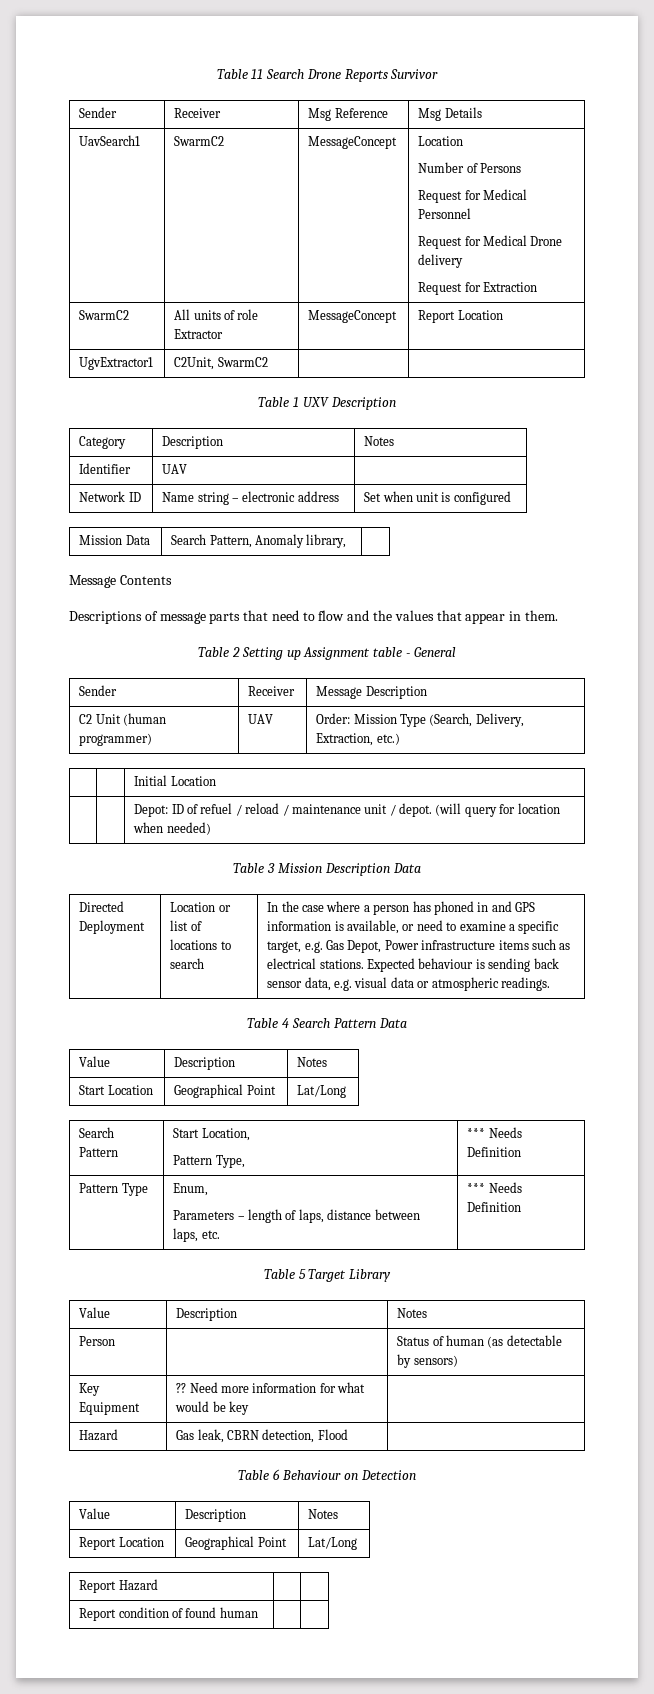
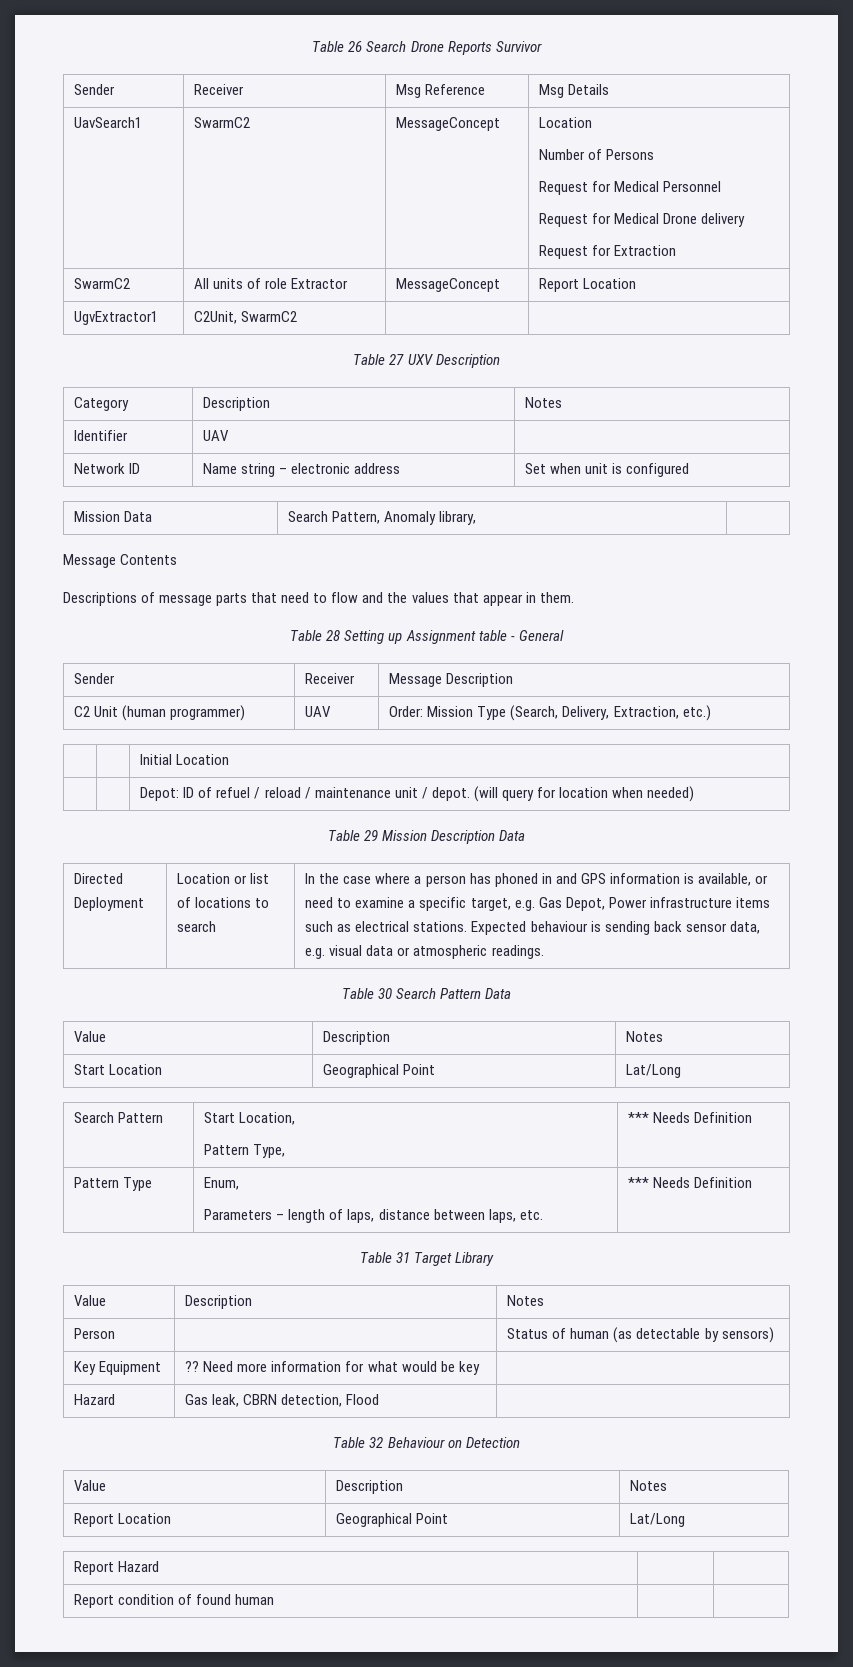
- Table 11 Search Drone Reports Survivor
+ Table 26 Search Drone Reports Survivor
- Table 1 UXV Description
+ Table 27 UXV Description
- Table 2 Setting up Assignment table - General
+ Table 28 Setting up Assignment table - General
- Table 3 Mission Description Data
+ Table 29 Mission Description Data
- Table 4 Search Pattern Data
+ Table 30 Search Pattern Data
- Table 5 Target Library
+ Table 31 Target Library
- Table 6 Behaviour on Detection
+ Table 32 Behaviour on Detection

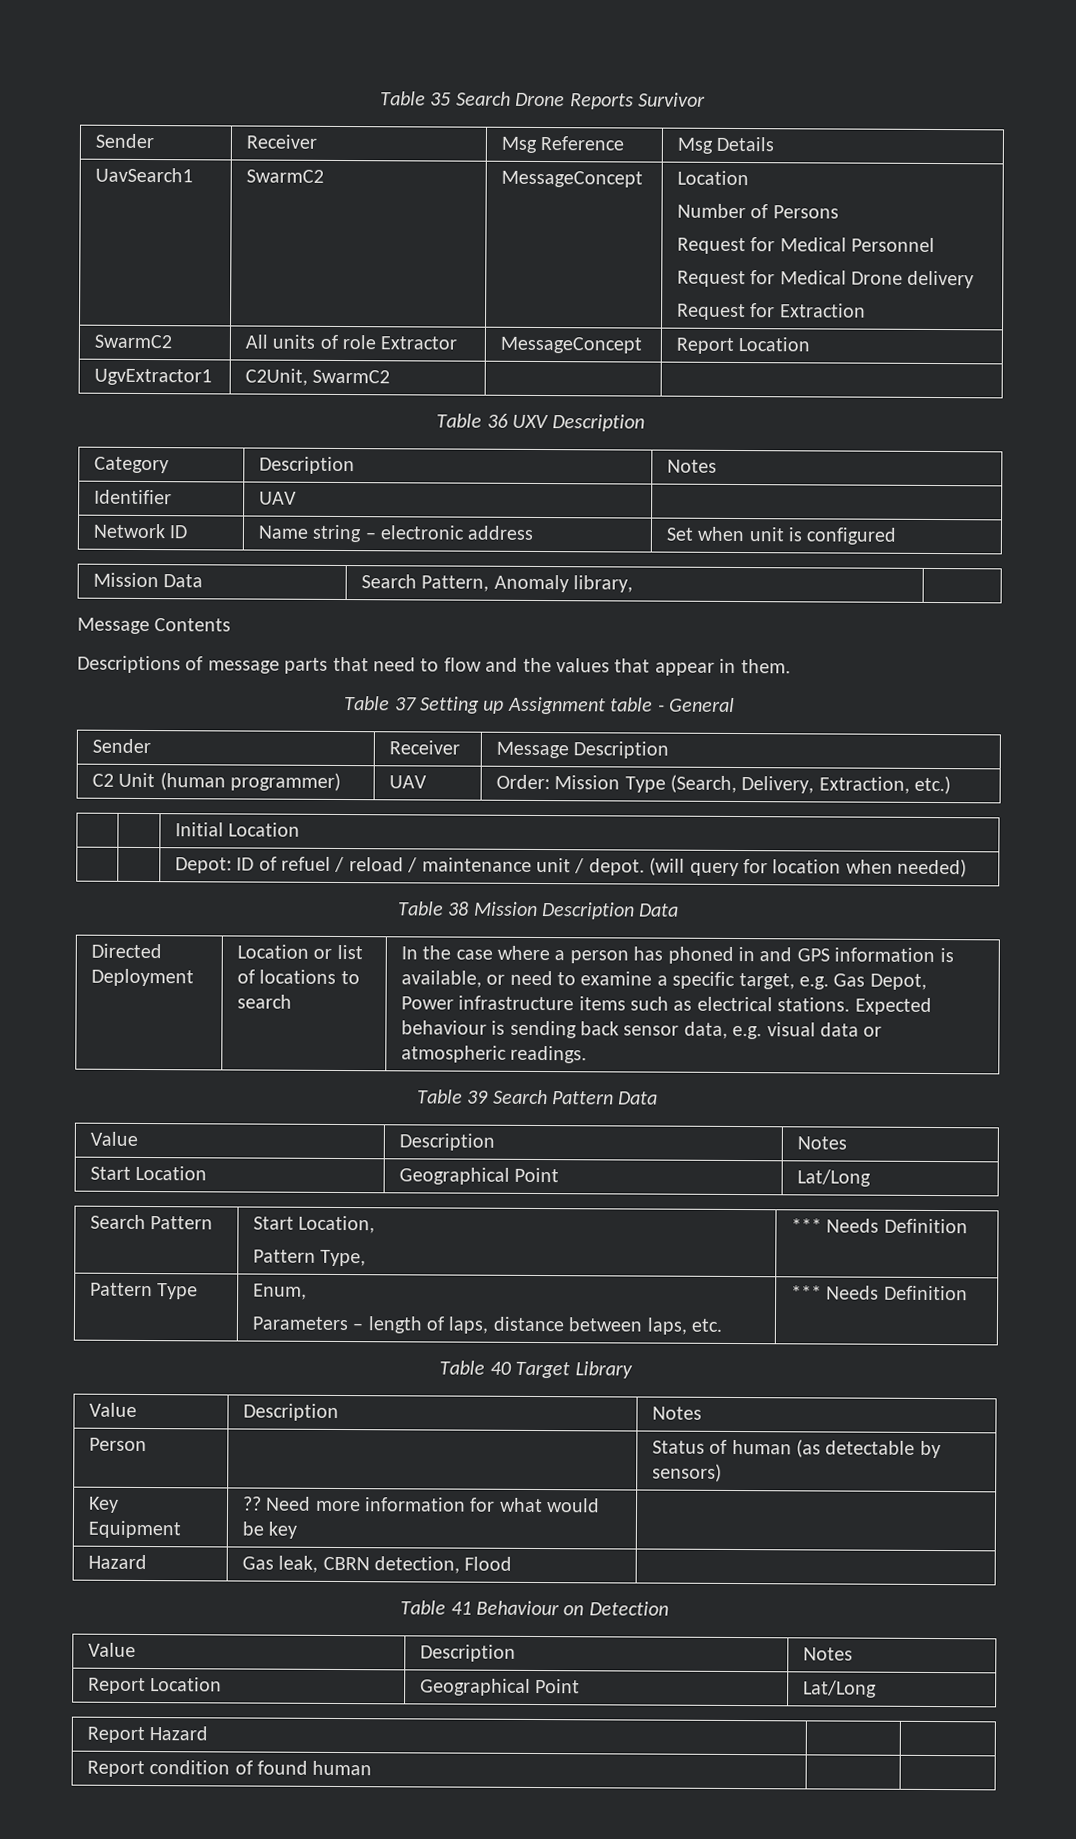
- Table 26 Search Drone Reports Survivor
+ Table 35 Search Drone Reports Survivor
- Table 27 UXV Description
+ Table 36 UXV Description
- Table 28 Setting up Assignment table - General
+ Table 37 Setting up Assignment table - General
- Table 29 Mission Description Data
+ Table 38 Mission Description Data
- Table 30 Search Pattern Data
+ Table 39 Search Pattern Data
- Table 31 Target Library
+ Table 40 Target Library
- Table 32 Behaviour on Detection
+ Table 41 Behaviour on Detection

